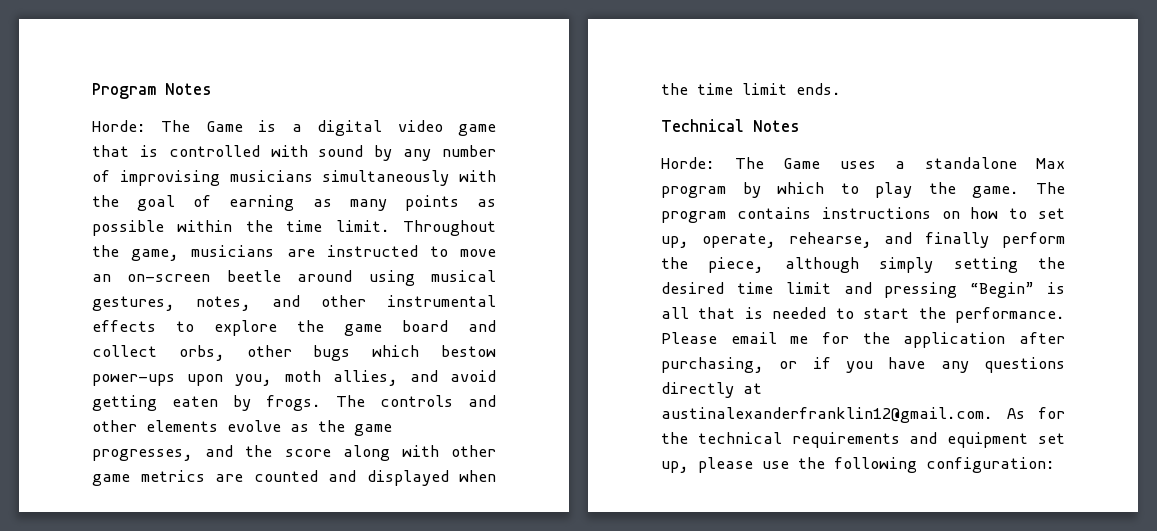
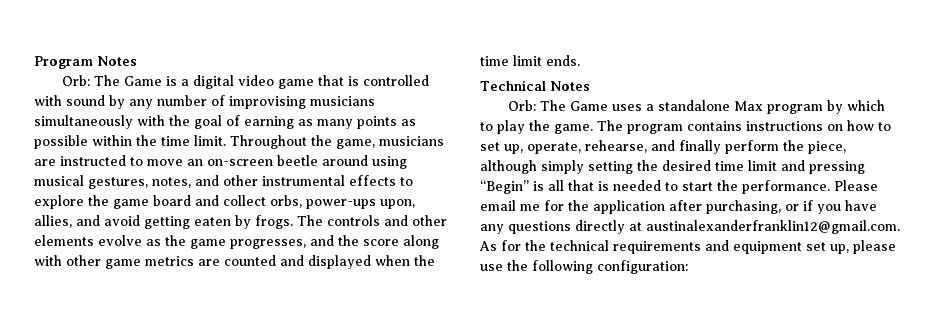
- Horde: The Game is a digital video game that is controlled with sound by any number of improvising musicians simultaneously with the goal of earning as many points as possible within the time limit.
+ Orb: The Game is a digital video game that is controlled with sound by any number of improvising musicians simultaneously with the goal of earning as many points as possible within the time limit.
- Throughout the game, musicians are instructed to move an on-screen beetle around using musical gestures, notes, and other instrumental effects to explore the game board and collect orbs, other bugs which bestow power-ups upon you, moth allies, and avoid getting eaten by frogs.
+ Throughout the game, musicians are instructed to move an on-screen beetle around using musical gestures, notes, and other instrumental effects to explore the game board and collect orbs, power-ups upon, allies, and avoid getting eaten by frogs.
- Horde: The Game uses a standalone Max program by which to play the game.
+ Orb: The Game uses a standalone Max program by which to play the game.

